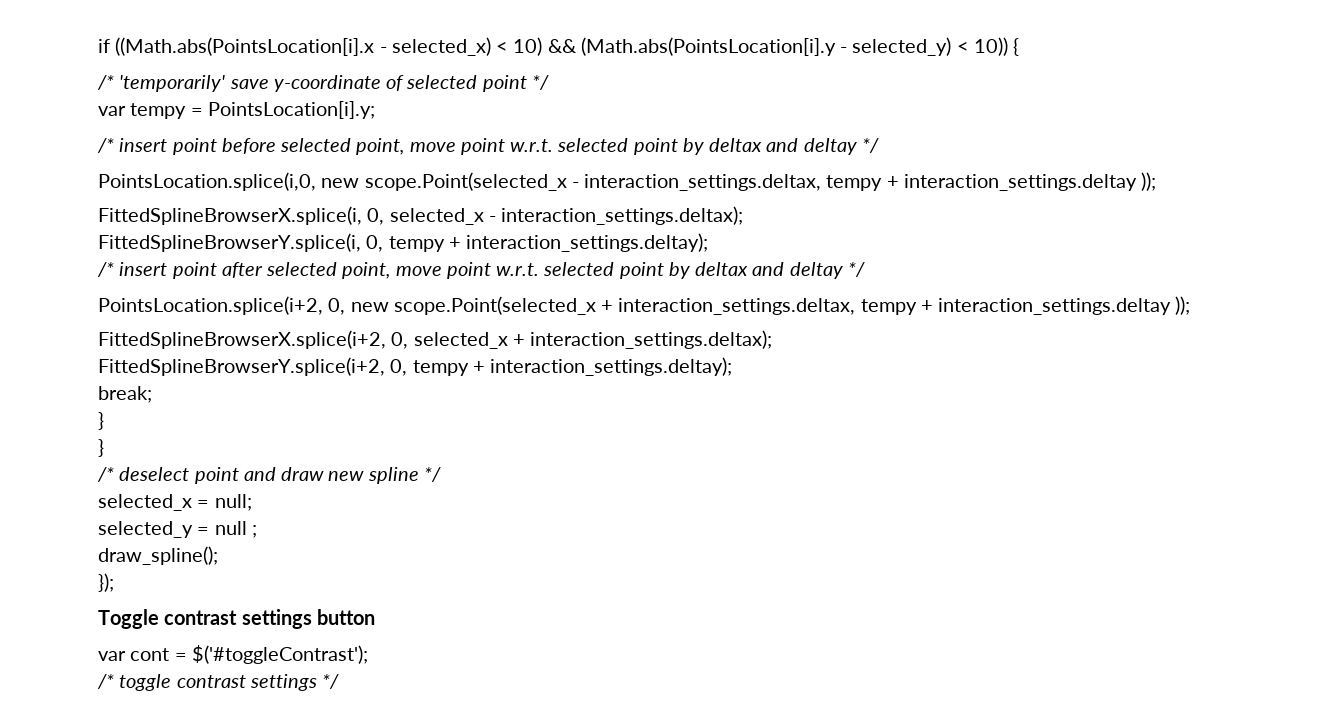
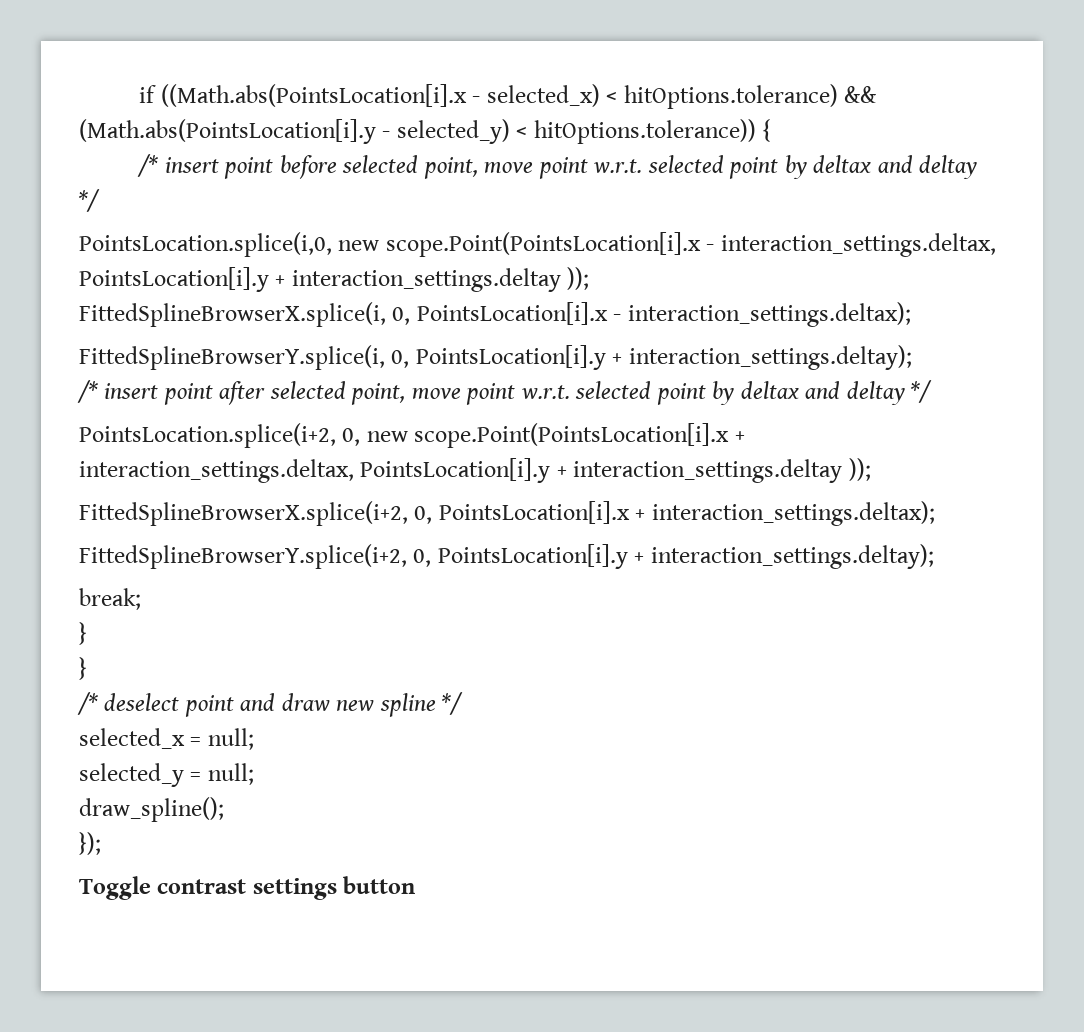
- if ((Math.abs(PointsLocation[i].x - selected_x) < 10) && (Math.abs(PointsLocation[i].y - selected_y) < 10)) {
+ if ((Math.abs(PointsLocation[i].x - selected_x) < hitOptions.tolerance) && (Math.abs(PointsLocation[i].y - selected_y) < hitOptions.tolerance)) {
- /* 'temporarily' save y-coordinate of selected point */
- var tempy = PointsLocation[i].y;
- PointsLocation.splice(i,0, new scope.Point(selected_x - interaction_settings.deltax, tempy + interaction_settings.deltay ));
+ PointsLocation.splice(i,0, new scope.Point(PointsLocation[i].x - interaction_settings.deltax, PointsLocation[i].y + interaction_settings.deltay ));
- FittedSplineBrowserX.splice(i, 0, selected_x - interaction_settings.deltax);
+ FittedSplineBrowserX.splice(i, 0, PointsLocation[i].x - interaction_settings.deltax);
- FittedSplineBrowserY.splice(i, 0, tempy + interaction_settings.deltay);
+ FittedSplineBrowserY.splice(i, 0, PointsLocation[i].y + interaction_settings.deltay);
- PointsLocation.splice(i+2, 0, new scope.Point(selected_x + interaction_settings.deltax, tempy + interaction_settings.deltay ));
+ PointsLocation.splice(i+2, 0, new scope.Point(PointsLocation[i].x + interaction_settings.deltax, PointsLocation[i].y + interaction_settings.deltay ));
- FittedSplineBrowserX.splice(i+2, 0, selected_x + interaction_settings.deltax);
+ FittedSplineBrowserX.splice(i+2, 0, PointsLocation[i].x + interaction_settings.deltax);
- FittedSplineBrowserY.splice(i+2, 0, tempy + interaction_settings.deltay);
+ FittedSplineBrowserY.splice(i+2, 0, PointsLocation[i].y + interaction_settings.deltay);
- selected_y = null ;
+ selected_y = null;
- var cont = $('#toggleContrast');
- /* toggle contrast settings */

